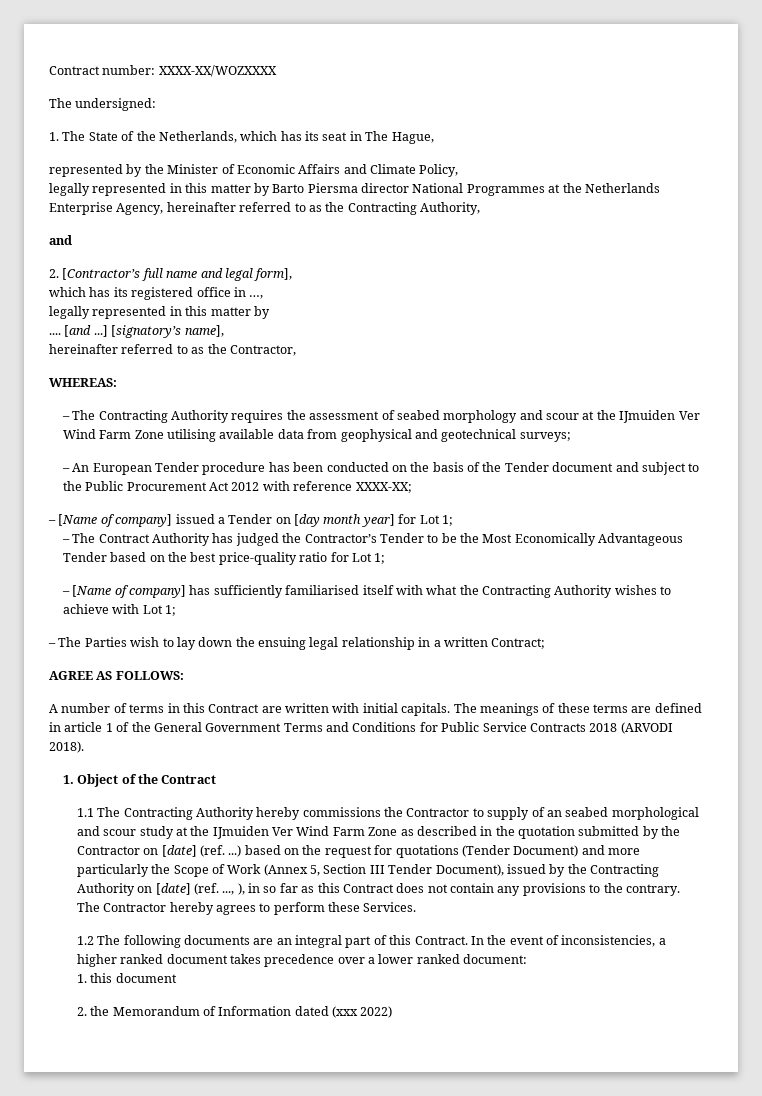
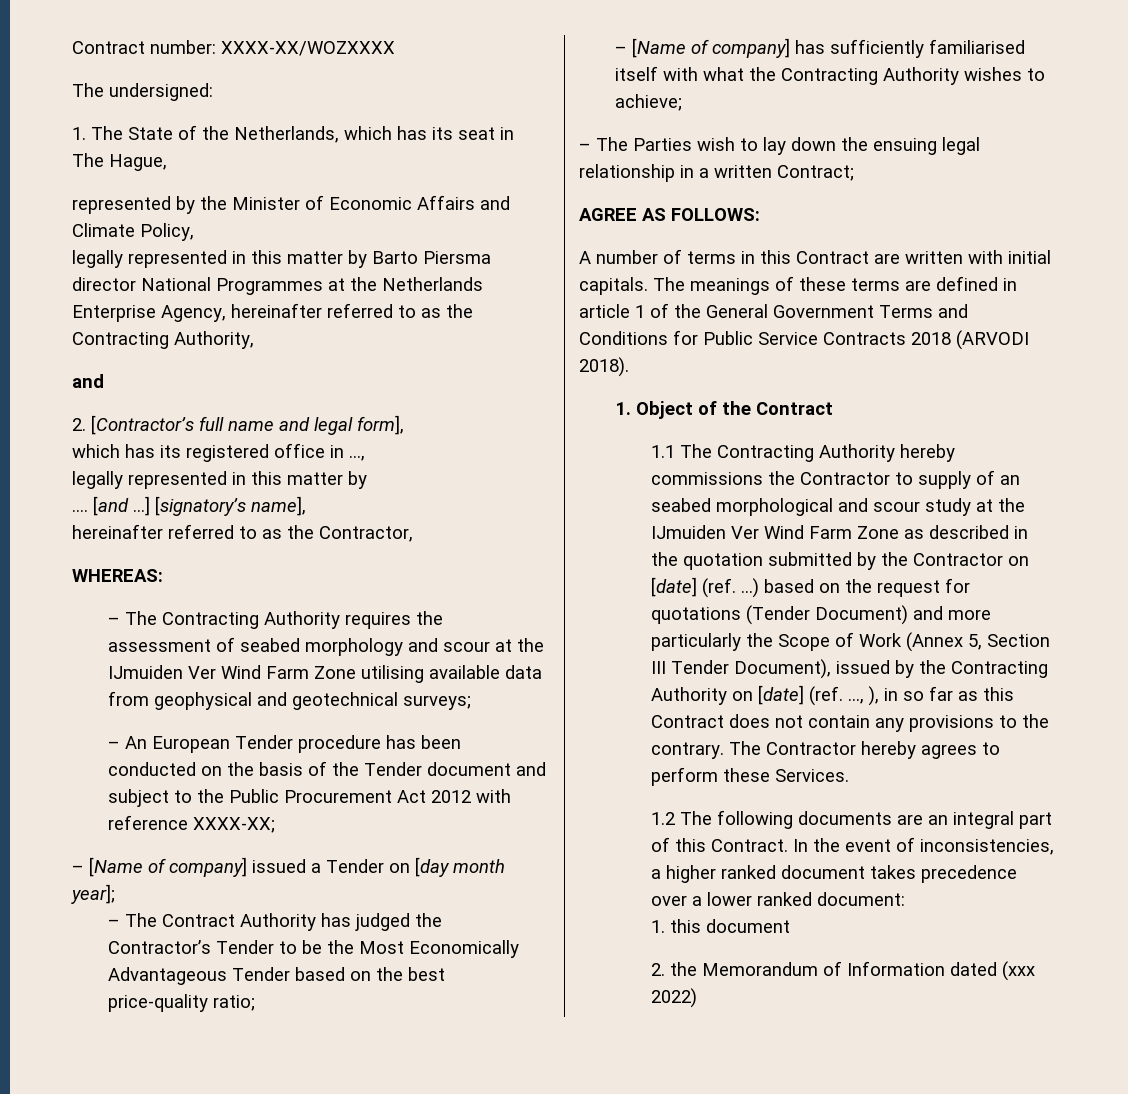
- – [Name of company] issued a Tender on [day month year] for Lot 1;
+ – [Name of company] issued a Tender on [day month year];
- – The Contract Authority has judged the Contractor’s Tender to be the Most Economically Advantageous Tender based on the best price-quality ratio for Lot 1;
+ – The Contract Authority has judged the Contractor’s Tender to be the Most Economically Advantageous Tender based on the best price-quality ratio;
- – [Name of company] has sufficiently familiarised itself with what the Contracting Authority wishes to achieve with Lot 1;
+ – [Name of company] has sufficiently familiarised itself with what the Contracting Authority wishes to achieve;

